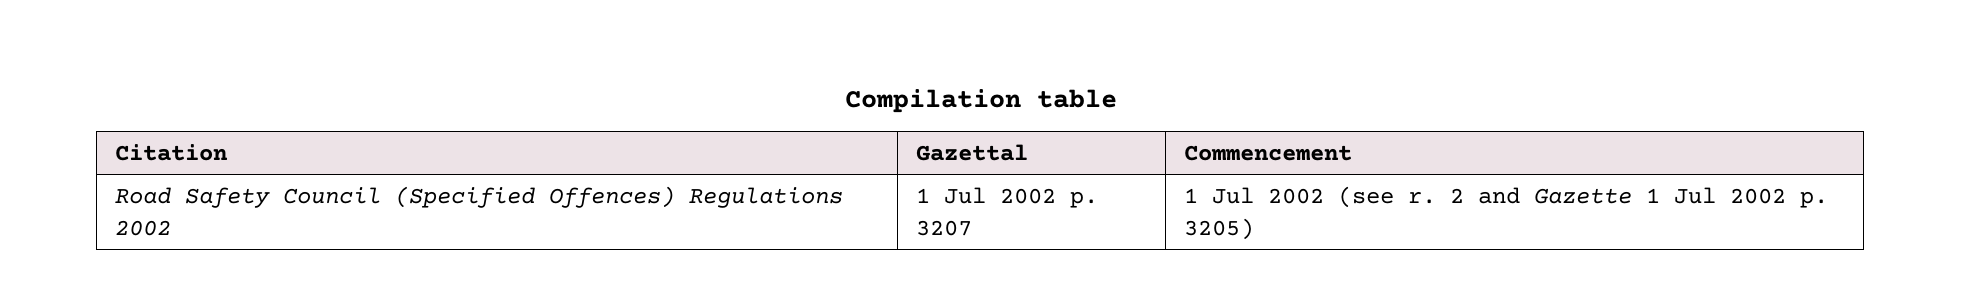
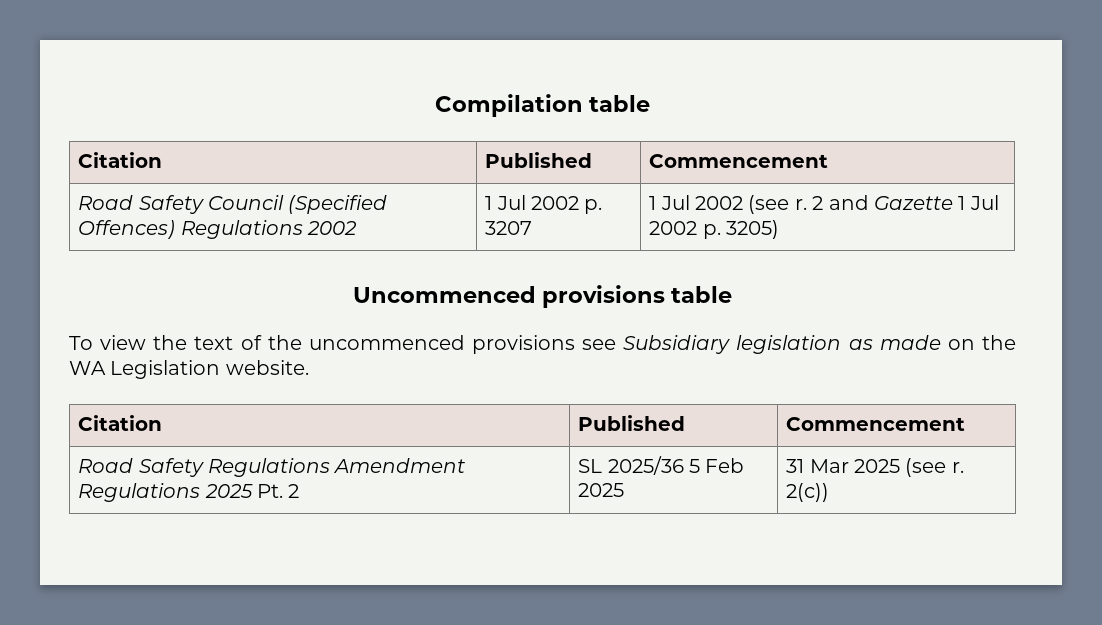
  Compilation table
- Citation | Gazettal | Commencement
+ Citation | Published | Commencement
+ Uncommenced provisions table
+ To view the text of the uncommenced provisions see Subsidiary legislation as made on the WA Legislation website.
+ Citation | Published | Commencement
+ Road Safety Regulations Amendment Regulations 2025 Pt. 2 | SL 2025/36 5 Feb 2025 | 31 Mar 2025 (see r. 2(c))

